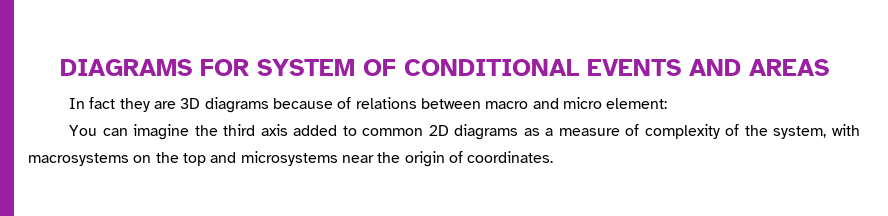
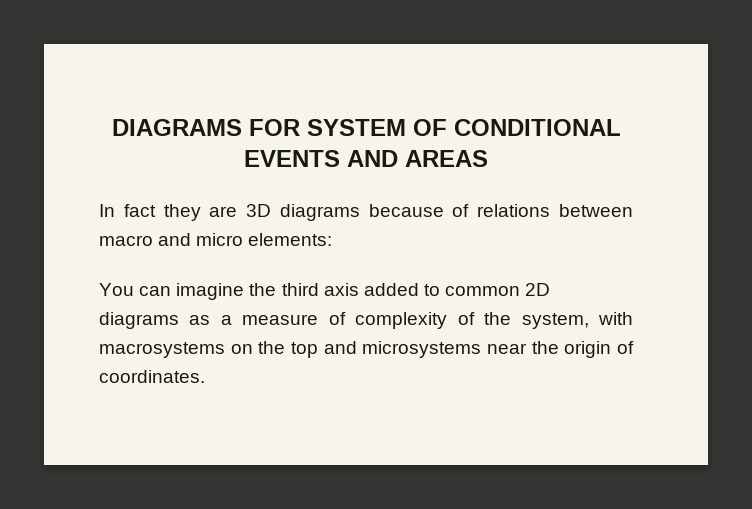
- In fact they are 3D diagrams because of relations between macro and micro element:
+ In fact they are 3D diagrams because of relations between macro and micro elements:

